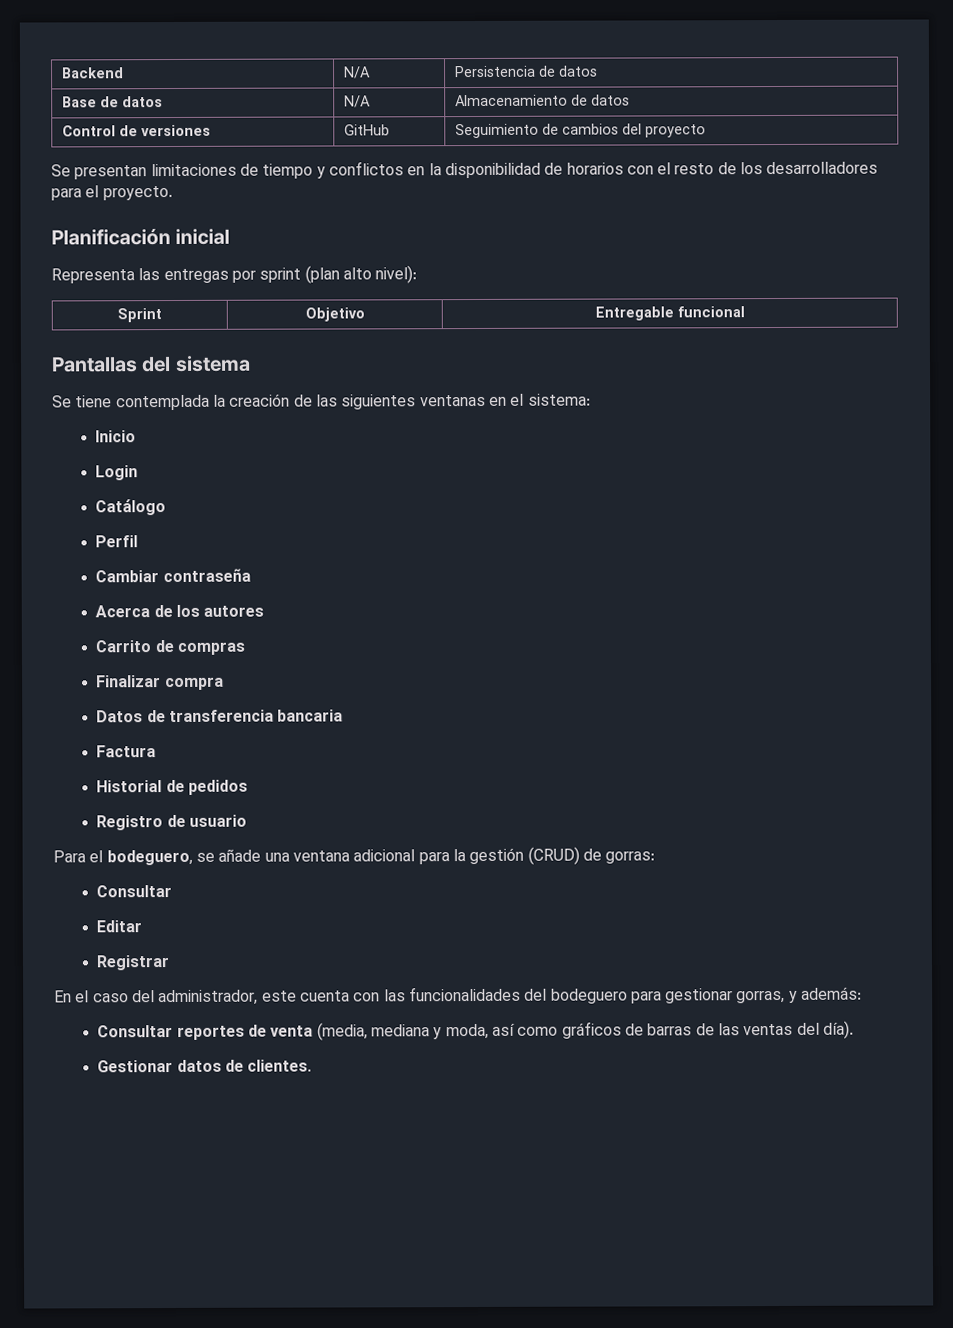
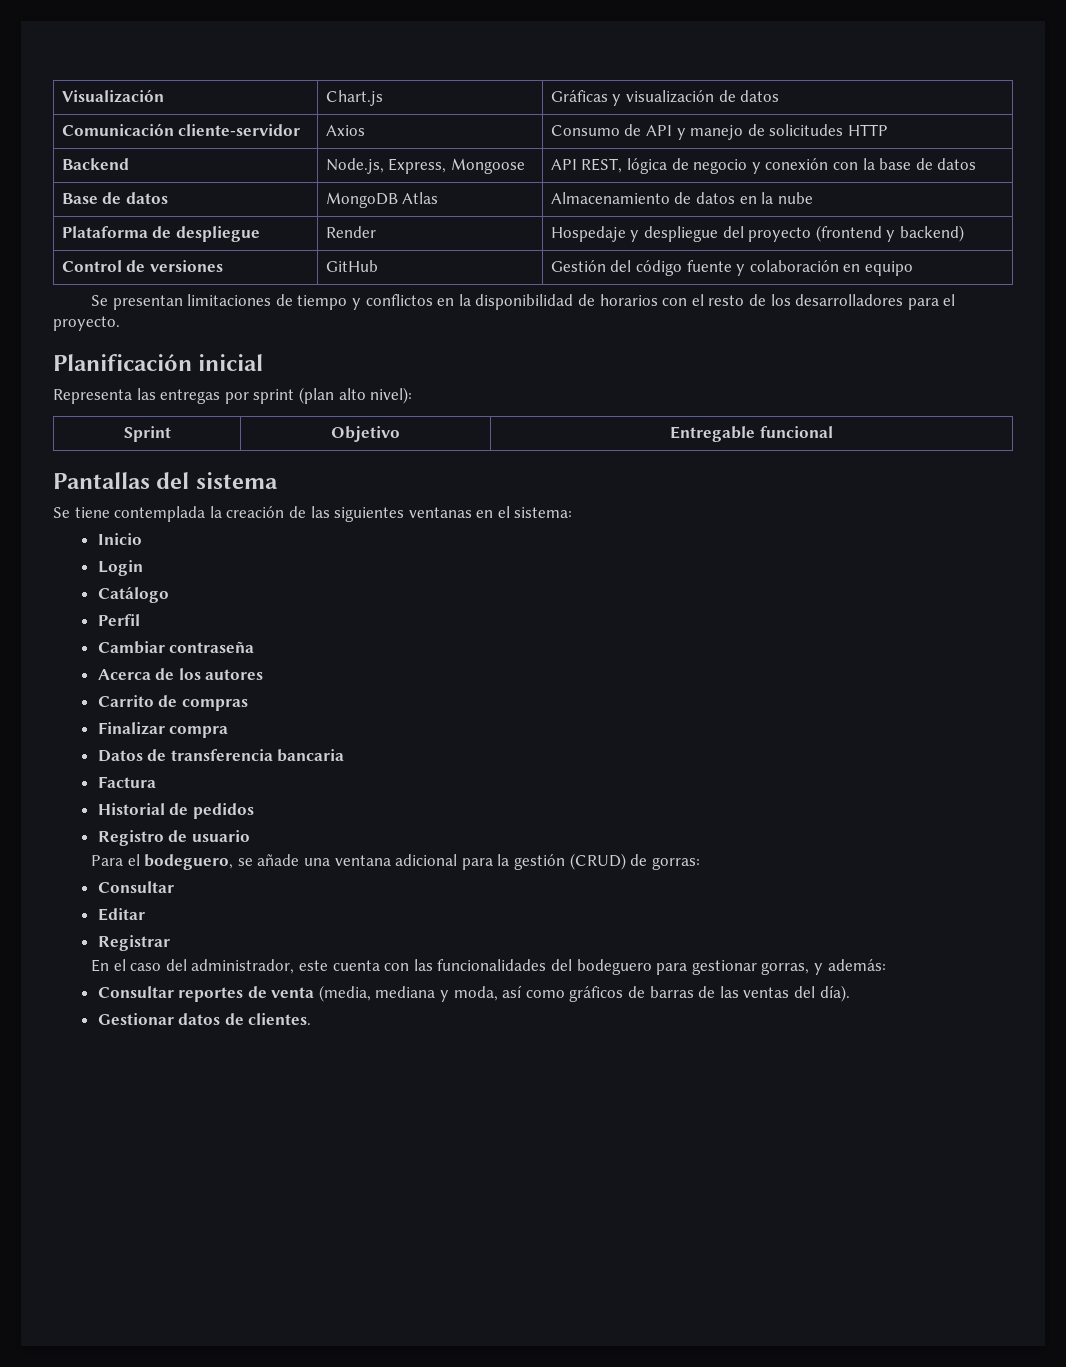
- Backend | N/A | Persistencia de datos
+ Visualización | Chart.js | Gráficas y visualización de datos
+ Comunicación cliente-servidor | Axios | Consumo de API y manejo de solicitudes HTTP
+ Backend | Node.js, Express, Mongoose | API REST, lógica de negocio y conexión con la base de datos
- Base de datos | N/A | Almacenamiento de datos
- Control de versiones | GitHub | Seguimiento de cambios del proyecto
+ Base de datos | MongoDB Atlas | Almacenamiento de datos en la nube
+ Plataforma de despliegue | Render | Hospedaje y despliegue del proyecto (frontend y backend)
+ Control de versiones | GitHub | Gestión del código fuente y colaboración en equipo

